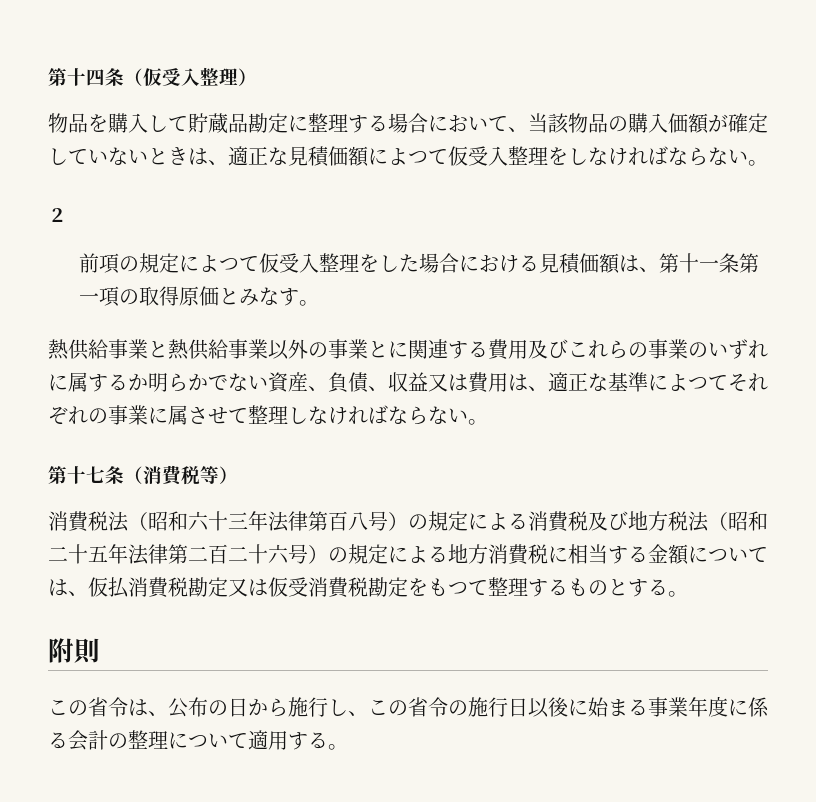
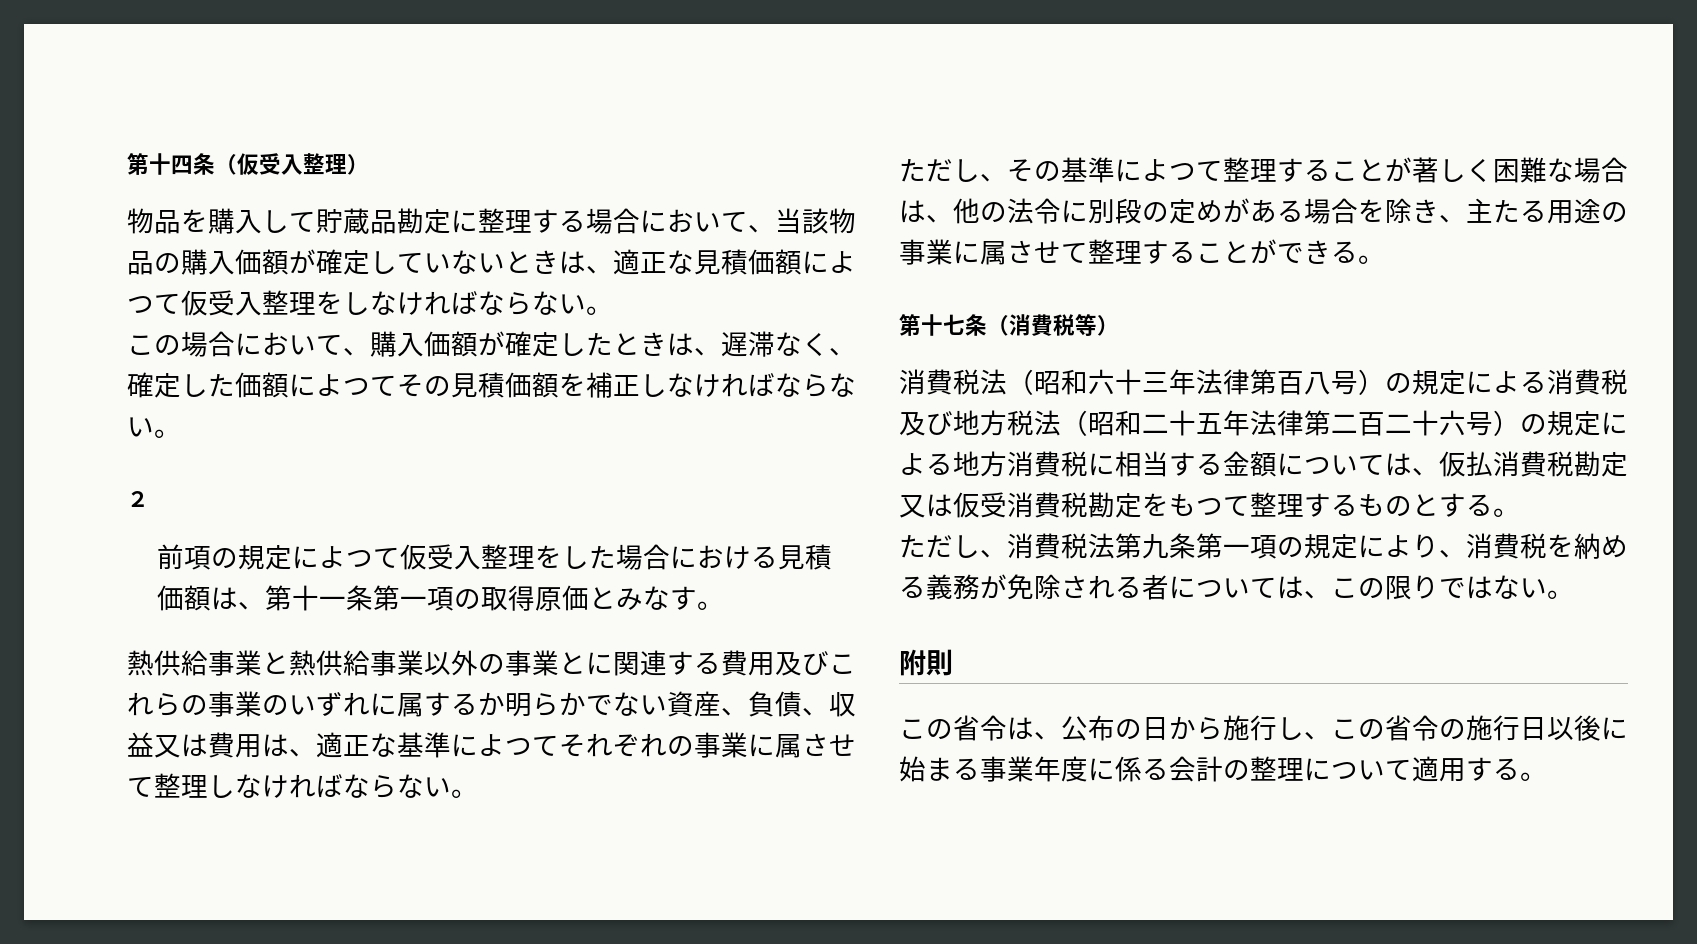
+ この場合において、購入価額が確定したときは、遅滞なく、確定した価額によつてその見積価額を補正しなければならない。
+ ただし、その基準によつて整理することが著しく困難な場合は、他の法令に別段の定めがある場合を除き、主たる用途の事業に属させて整理することができる。
+ ただし、消費税法第九条第一項の規定により、消費税を納める義務が免除される者については、この限りではない。

